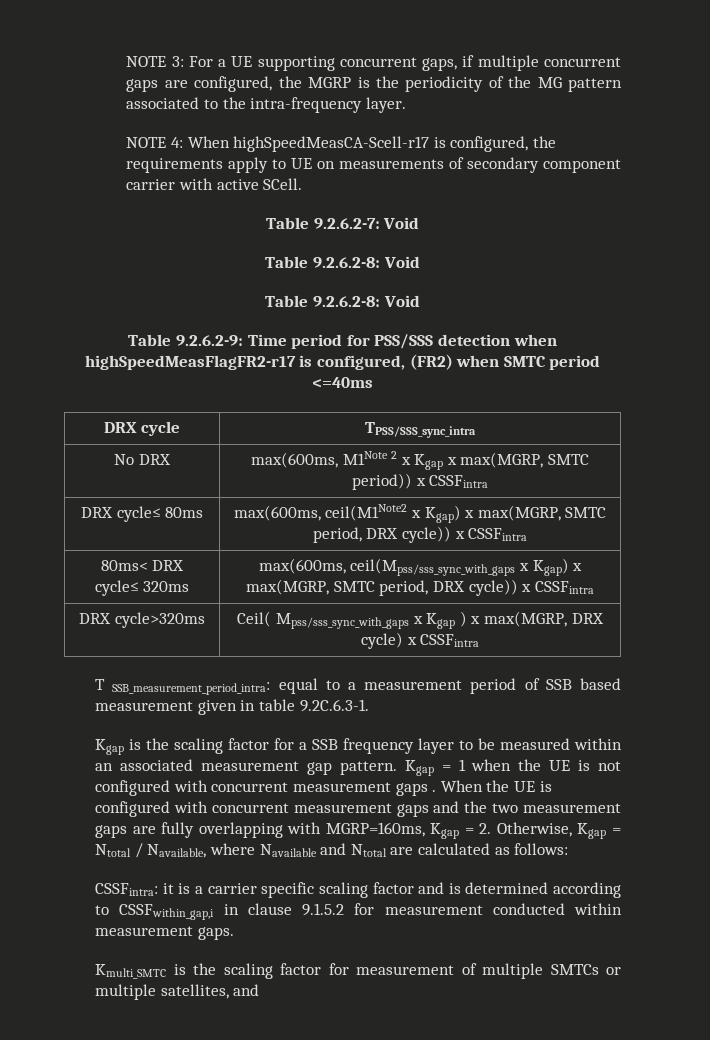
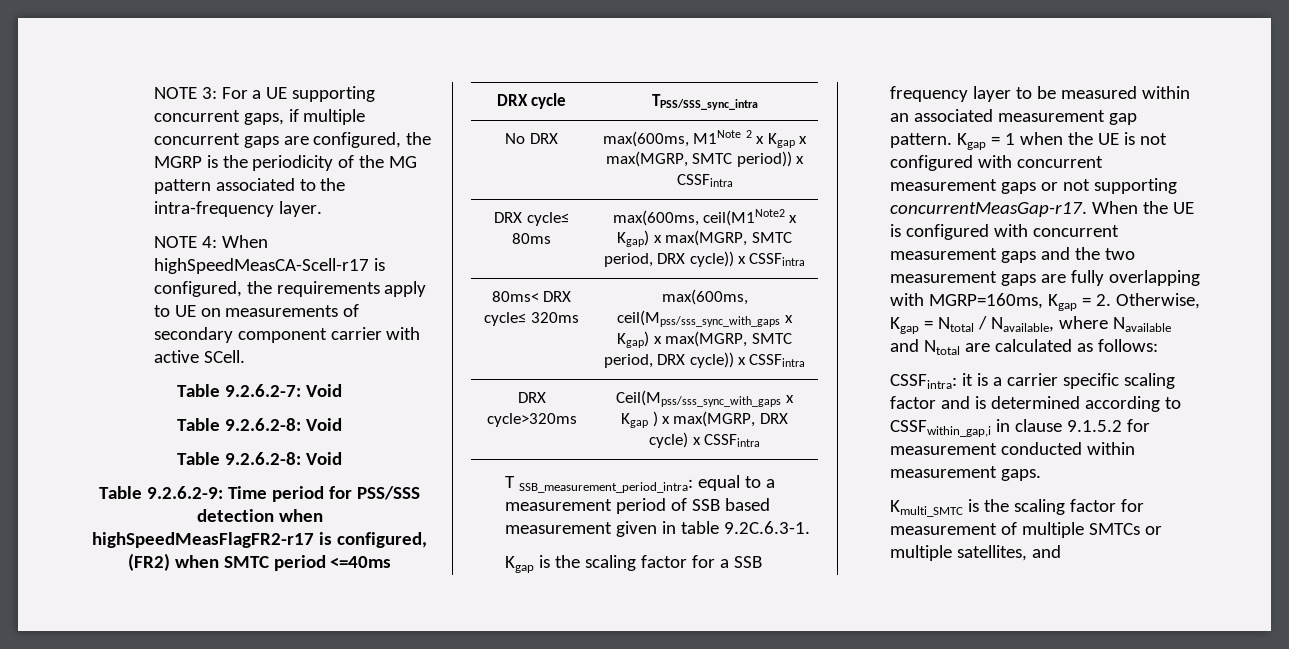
- DRX cycle>320ms | Ceil( Mpss/sss_sync_with_gaps x Kgap ) x max(MGRP, DRX cycle) x CSSFintra
+ DRX cycle>320ms | Ceil(Mpss/sss_sync_with_gaps x Kgap ) x max(MGRP, DRX cycle) x CSSFintra
- Kgap = 1 when the UE is not configured with concurrent measurement gaps .
+ Kgap = 1 when the UE is not configured with concurrent measurement gaps or not supporting concurrentMeasGap-r17.

